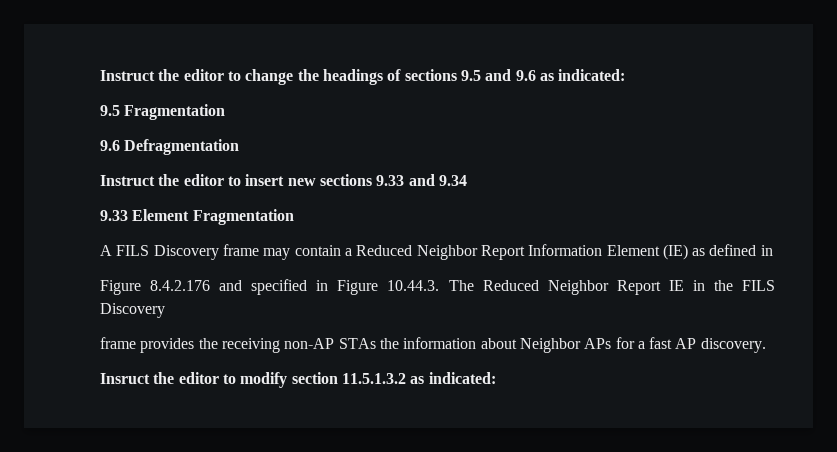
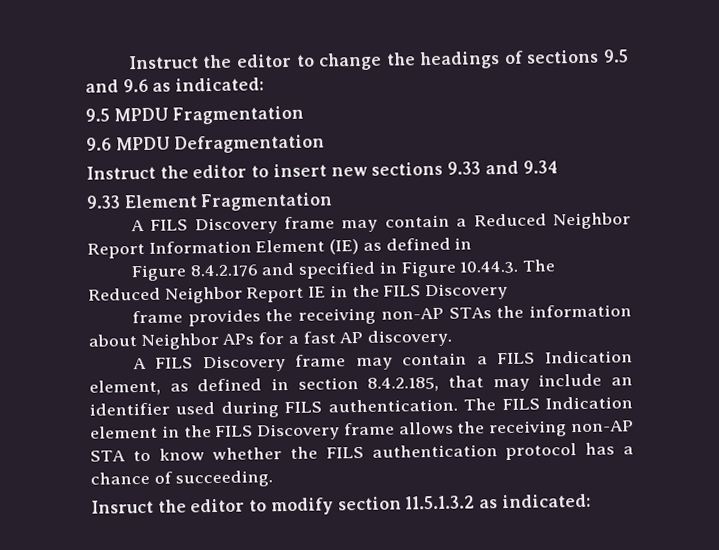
- 9.5 Fragmentation
+ 9.5 MPDU Fragmentation
- 9.6 Defragmentation
+ 9.6 MPDU Defragmentation
+ A FILS Discovery frame may contain a FILS Indication element, as defined in section 8.4.2.185, that may include an identifier used during FILS authentication. The FILS Indication element in the FILS Discovery frame allows the receiving non-AP STA to know whether the FILS authentication protocol has a chance of succeeding.

